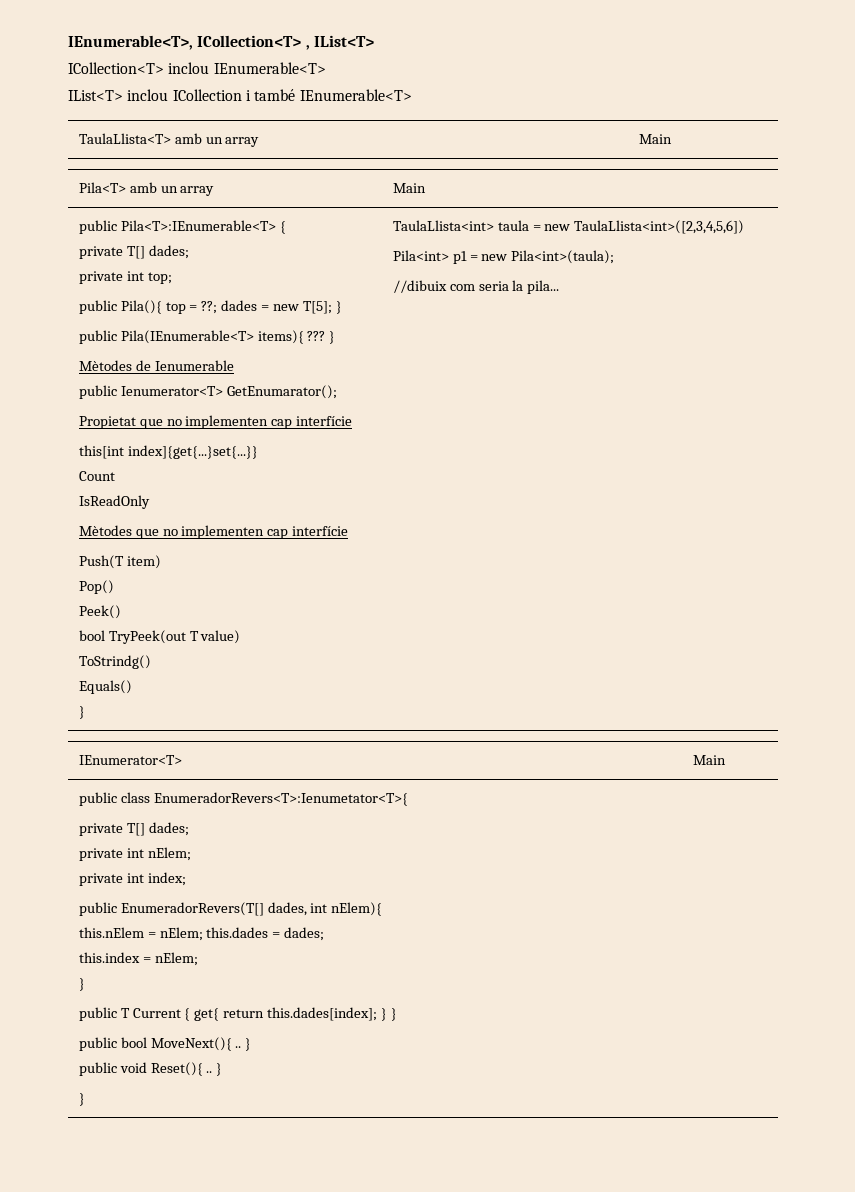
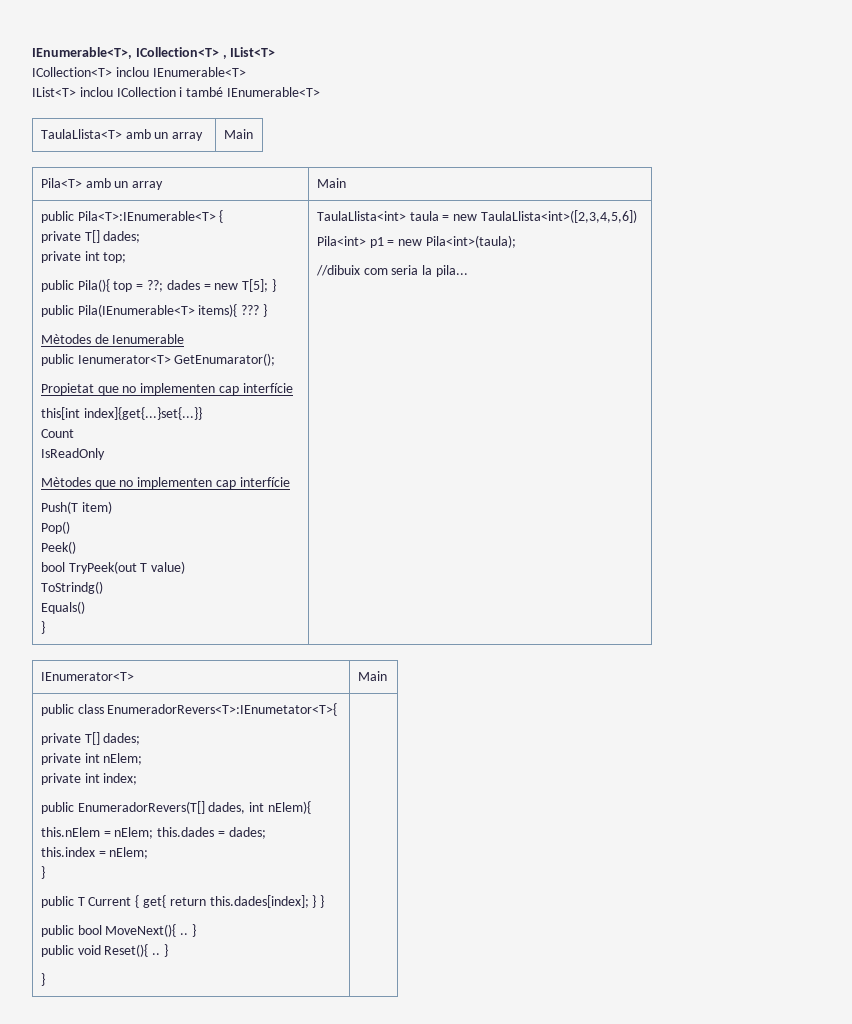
- public class EnumeradorRevers<T>:Ienumetator<T>{
+ public class EnumeradorRevers<T>:IEnumetator<T>{

